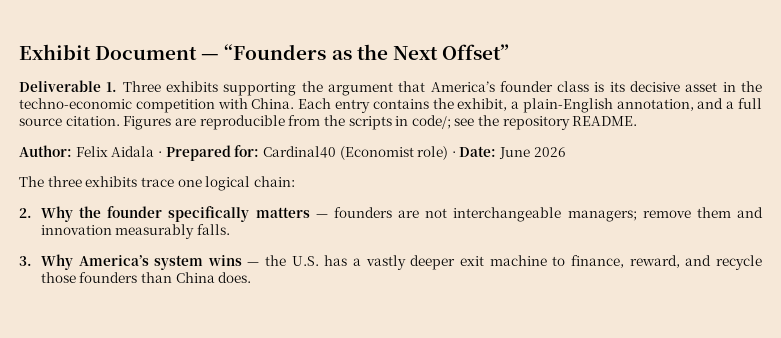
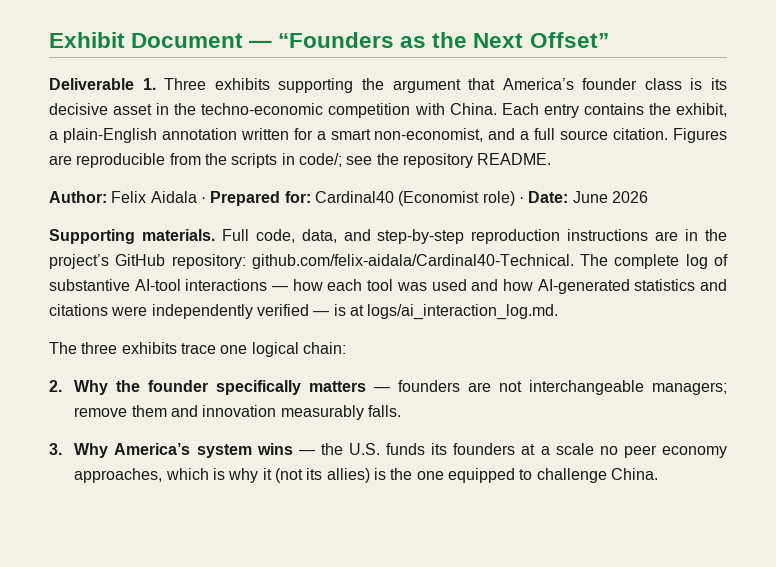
- Each entry contains the exhibit, a plain-English annotation, and a full source citation.
+ Each entry contains the exhibit, a plain-English annotation written for a smart non-economist, and a full source citation.
+ Supporting materials. Full code, data, and step-by-step reproduction instructions are in the project’s GitHub repository: github.com/felix-aidala/Cardinal40-Technical. The complete log of substantive AI-tool interactions — how each tool was used and how AI-generated statistics and citations were independently verified — is at logs/ai_interaction_log.md.
- 3. Why America’s system wins — the U.S. has a vastly deeper exit machine to finance, reward, and recycle those founders than China does.
+ 3. Why America’s system wins — the U.S. funds its founders at a scale no peer economy approaches, which is why it (not its allies) is the one equipped to challenge China.

